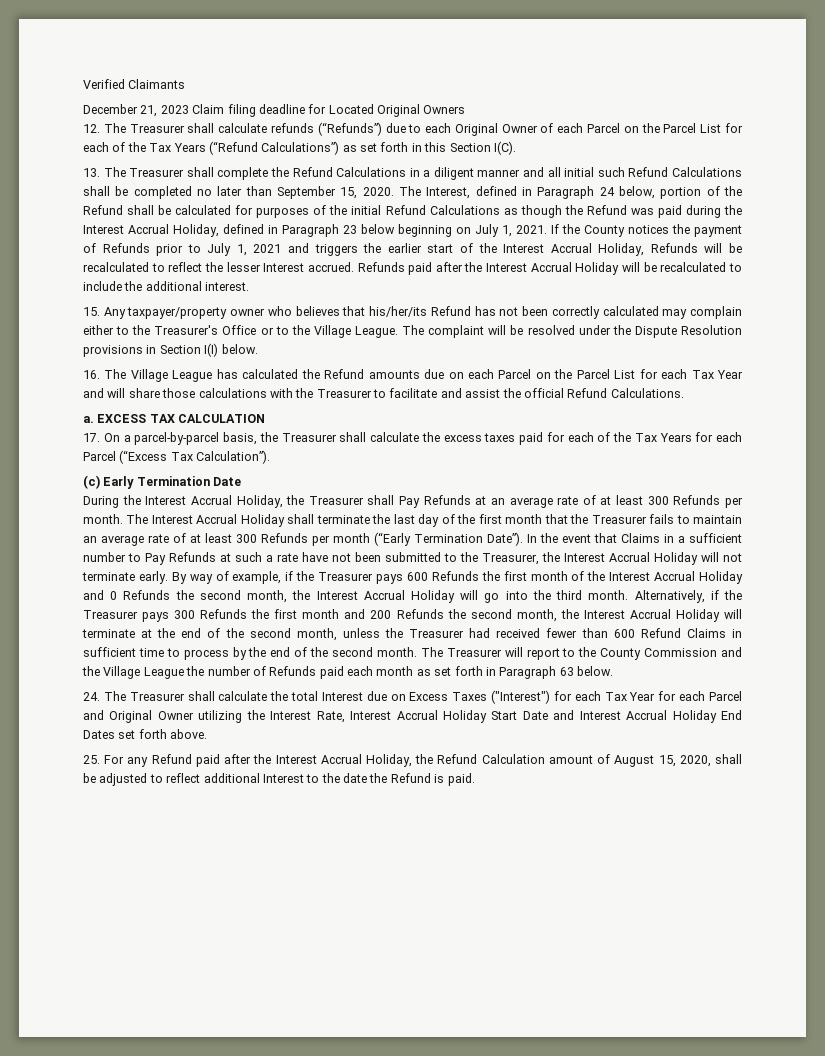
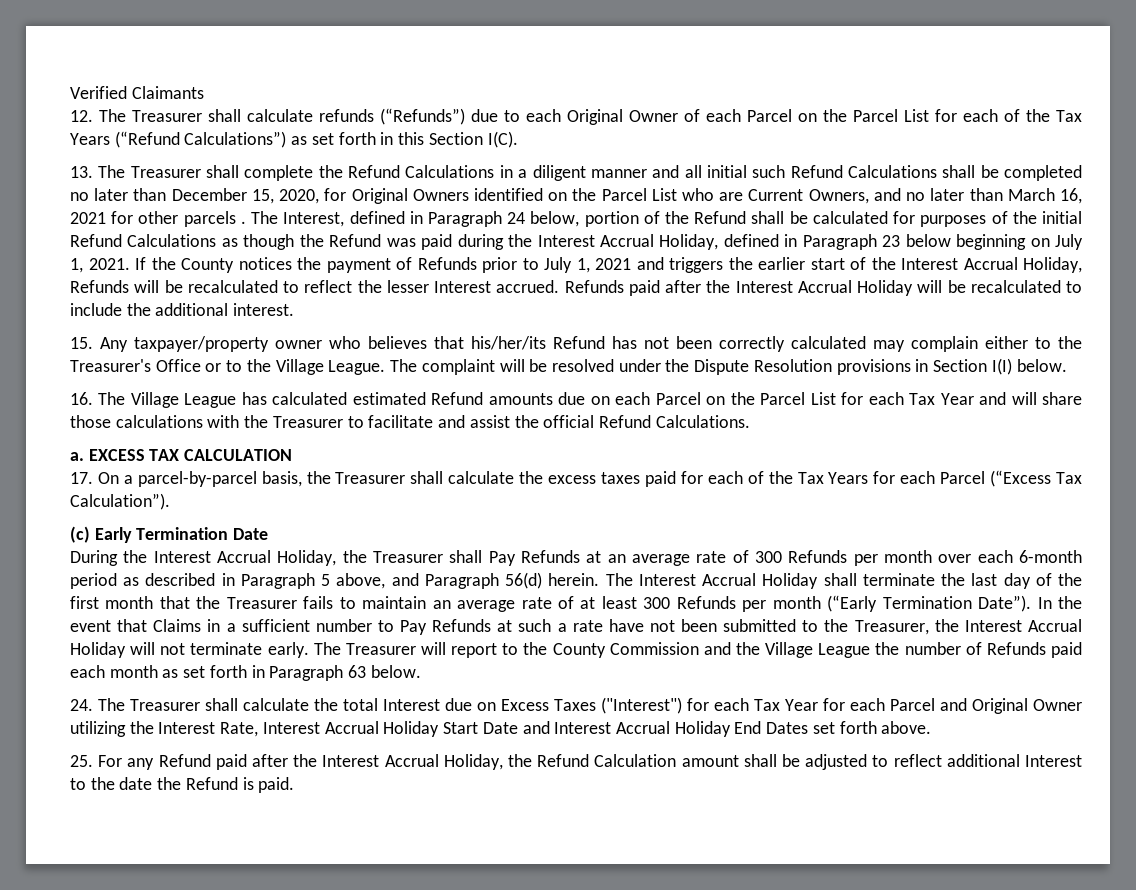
- December 21, 2023 Claim filing deadline for Located Original Owners
- 13. The Treasurer shall complete the Refund Calculations in a diligent manner and all initial such Refund Calculations shall be completed no later than September 15, 2020.
+ 13. The Treasurer shall complete the Refund Calculations in a diligent manner and all initial such Refund Calculations shall be completed no later than December 15, 2020, for Original Owners identified on the Parcel List who are Current Owners, and no later than March 16, 2021 for other parcels .
- 16. The Village League has calculated the Refund amounts due on each Parcel on the Parcel List for each Tax Year and will share those calculations with the Treasurer to facilitate and assist the official Refund Calculations.
+ 16. The Village League has calculated estimated Refund amounts due on each Parcel on the Parcel List for each Tax Year and will share those calculations with the Treasurer to facilitate and assist the official Refund Calculations.
- During the Interest Accrual Holiday, the Treasurer shall Pay Refunds at an average rate of at least 300 Refunds per month.
+ During the Interest Accrual Holiday, the Treasurer shall Pay Refunds at an average rate of 300 Refunds per month over each 6-month period as described in Paragraph 5 above, and Paragraph 56(d) herein.
- By way of example, if the Treasurer pays 600 Refunds the first month of the Interest Accrual Holiday and 0 Refunds the second month, the Interest Accrual Holiday will go into the third month. Alternatively, if the Treasurer pays 300 Refunds the first month and 200 Refunds the second month, the Interest Accrual Holiday will terminate at the end of the second month, unless the Treasurer had received fewer than 600 Refund Claims in sufficient time to process by the end of the second month.
- 25. For any Refund paid after the Interest Accrual Holiday, the Refund Calculation amount of August 15, 2020, shall be adjusted to reflect additional Interest to the date the Refund is paid.
+ 25. For any Refund paid after the Interest Accrual Holiday, the Refund Calculation amount shall be adjusted to reflect additional Interest to the date the Refund is paid.

